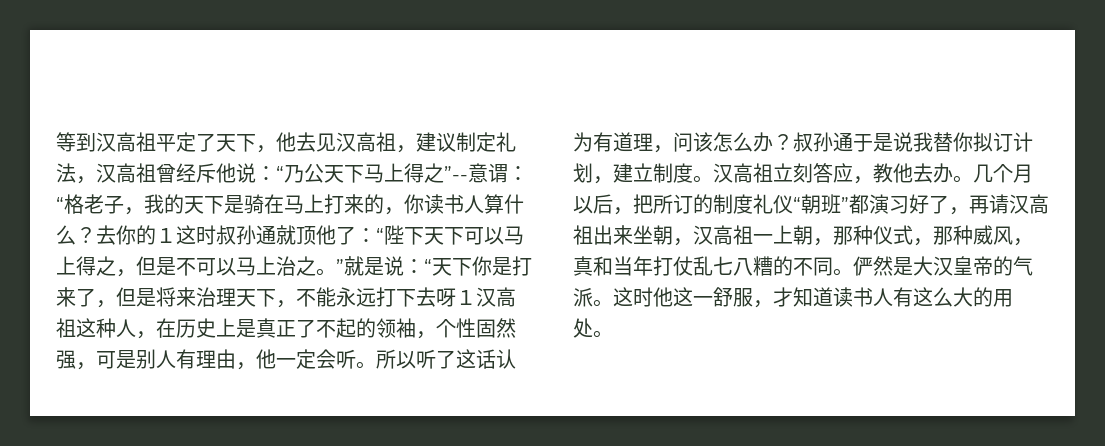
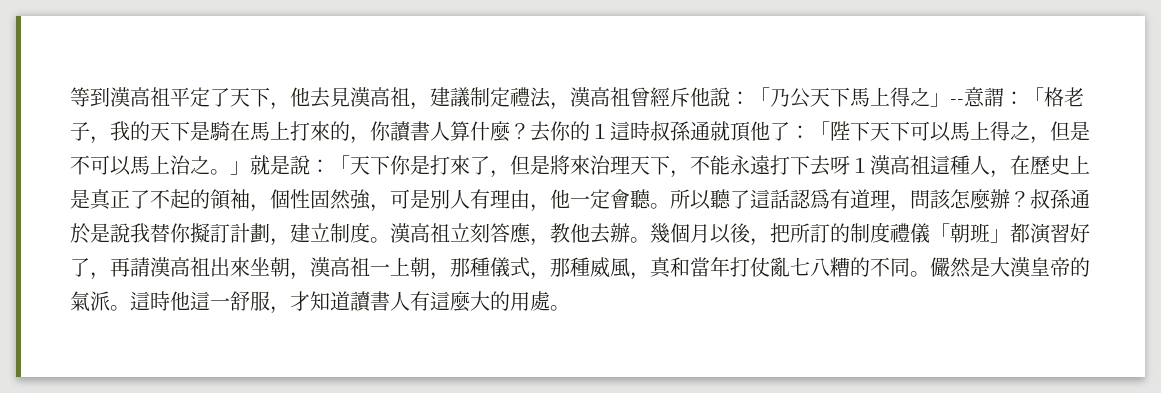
- 等到汉高祖平定了天下，他去见汉高祖，建议制定礼法，汉高祖曾经斥他说：“乃公天下马上得之”--意谓：“格老子，我的天下是骑在马上打来的，你读书人算什么？去你的１这时叔孙通就顶他了：“陛下天下可以马上得之，但是不可以马上治之。”就是说：“天下你是打来了，但是将来治理天下，不能永远打下去呀１汉高祖这种人，在历史上是真正了不起的领袖，个性固然强，可是别人有理由，他一定会听。所以听了这话认为有道理，问该怎么办？叔孙通于是说我替你拟订计划，建立制度。
+ 等到漢高祖平定了天下，他去見漢高祖，建議制定禮法，漢高祖曾經斥他說：「乃公天下馬上得之」--意謂：「格老子，我的天下是騎在馬上打來的，你讀書人算什麼？去你的１這時叔孫通就頂他了：「陛下天下可以馬上得之，但是不可以馬上治之。」就是說：「天下你是打來了，但是將來治理天下，不能永遠打下去呀１漢高祖這種人，在歷史上是真正了不起的領袖，個性固然強，可是別人有理由，他一定會聽。所以聽了這話認爲有道理，問該怎麼辦？叔孫通於是說我替你擬訂計劃，建立制度。
- 汉高祖立刻答应，教他去办。几个月以后，把所订的制度礼仪“朝班”都演习好了，再请汉高祖出来坐朝，汉高祖一上朝，那种仪式，那种威风，真和当年打仗乱七八糟的不同。俨然是大汉皇帝的气派。这时他这一舒服，才知道读书人有这么大的用处。
+ 漢高祖立刻答應，教他去辦。幾個月以後，把所訂的制度禮儀「朝班」都演習好了，再請漢高祖出來坐朝，漢高祖一上朝，那種儀式，那種威風，真和當年打仗亂七八糟的不同。儼然是大漢皇帝的氣派。這時他這一舒服，才知道讀書人有這麼大的用處。

